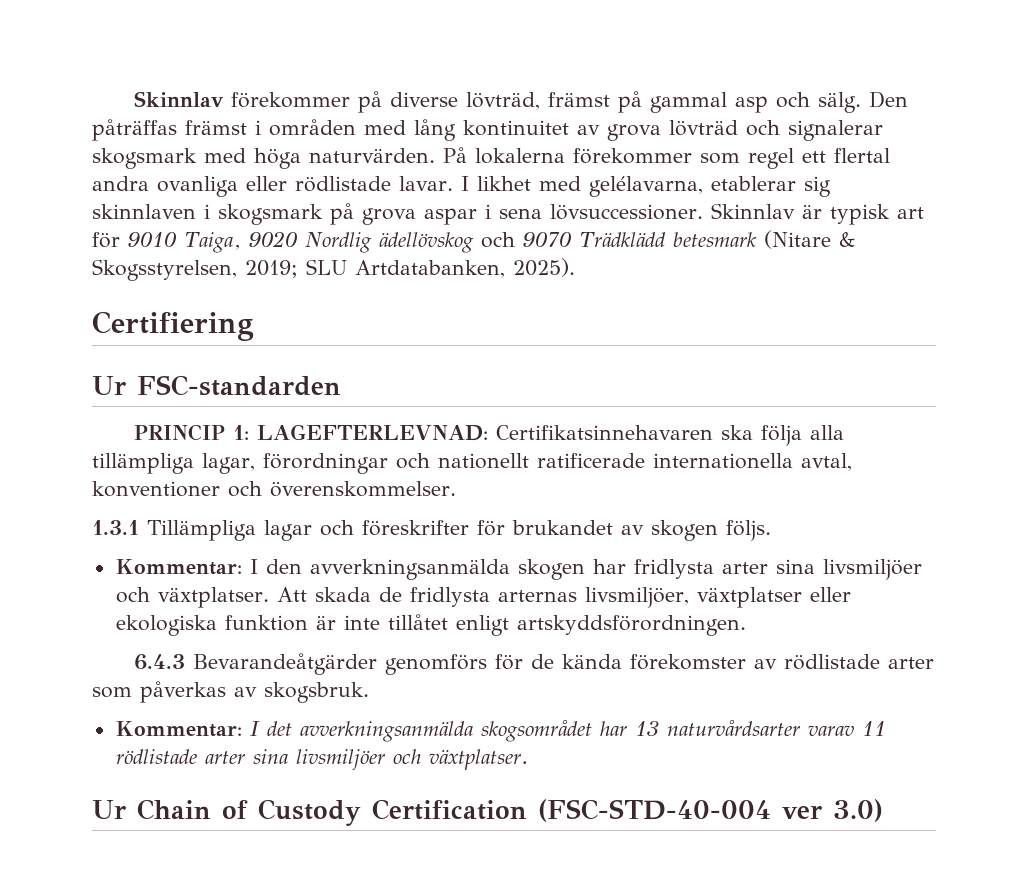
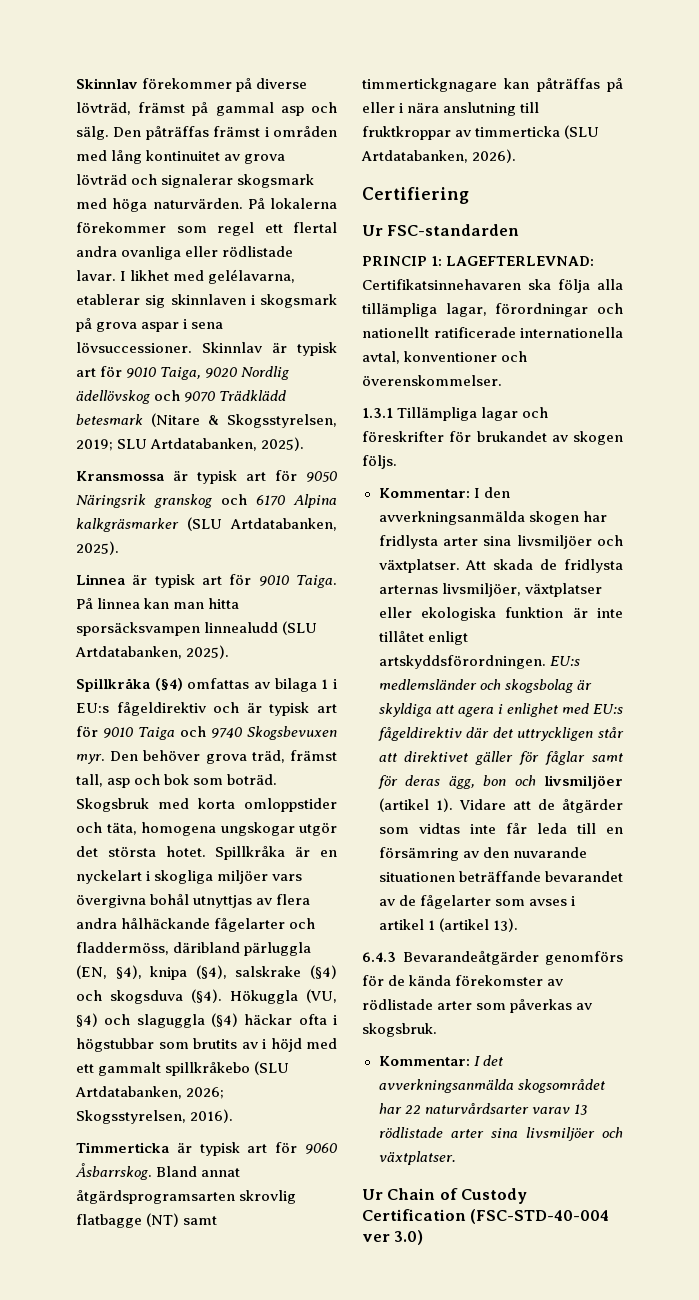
+ Kransmossa är typisk art för 9050 Näringsrik granskog och 6170 Alpina kalkgräsmarker (SLU Artdatabanken, 2025).
+ Linnea är typisk art för 9010 Taiga. På linnea kan man hitta sporsäcksvampen linnealudd (SLU Artdatabanken, 2025).
+ Spillkråka (§4) omfattas av bilaga 1 i EU:s fågeldirektiv och är typisk art för 9010 Taiga och 9740 Skogsbevuxen myr. Den behöver grova träd, främst tall, asp och bok som boträd. Skogsbruk med korta omloppstider och täta, homogena ungskogar utgör det största hotet. Spillkråka är en nyckelart i skogliga miljöer vars övergivna bohål utnyttjas av flera andra hålhäckande fågelarter och fladdermöss, däribland pärluggla (EN, §4), knipa (§4), salskrake (§4) och skogsduva (§4). Hökuggla (VU, §4) och slaguggla (§4) häckar ofta i högstubbar som brutits av i höjd med ett gammalt spillkråkebo (SLU Artdatabanken, 2026; Skogsstyrelsen, 2016).
+ Timmerticka är typisk art för 9060 Åsbarrskog. Bland annat åtgärdsprogramsarten skrovlig flatbagge (NT) samt timmertickgnagare kan påträffas på eller i nära anslutning till fruktkroppar av timmerticka (SLU Artdatabanken, 2026).
+ EU:s medlemsländer och skogsbolag är skyldiga att agera i enlighet med EU:s fågeldirektiv där det uttryckligen står att direktivet gäller för fåglar samt för deras ägg, bon och livsmiljöer (artikel 1). Vidare att de åtgärder som vidtas inte får leda till en försämring av den nuvarande situationen beträffande bevarandet av de fågelarter som avses i artikel 1 (artikel 13).
- Kommentar: I det avverkningsanmälda skogsområdet har 13 naturvårdsarter varav 11 rödlistade arter sina livsmiljöer och växtplatser.
+ Kommentar: I det avverkningsanmälda skogsområdet har 22 naturvårdsarter varav 13 rödlistade arter sina livsmiljöer och växtplatser.

